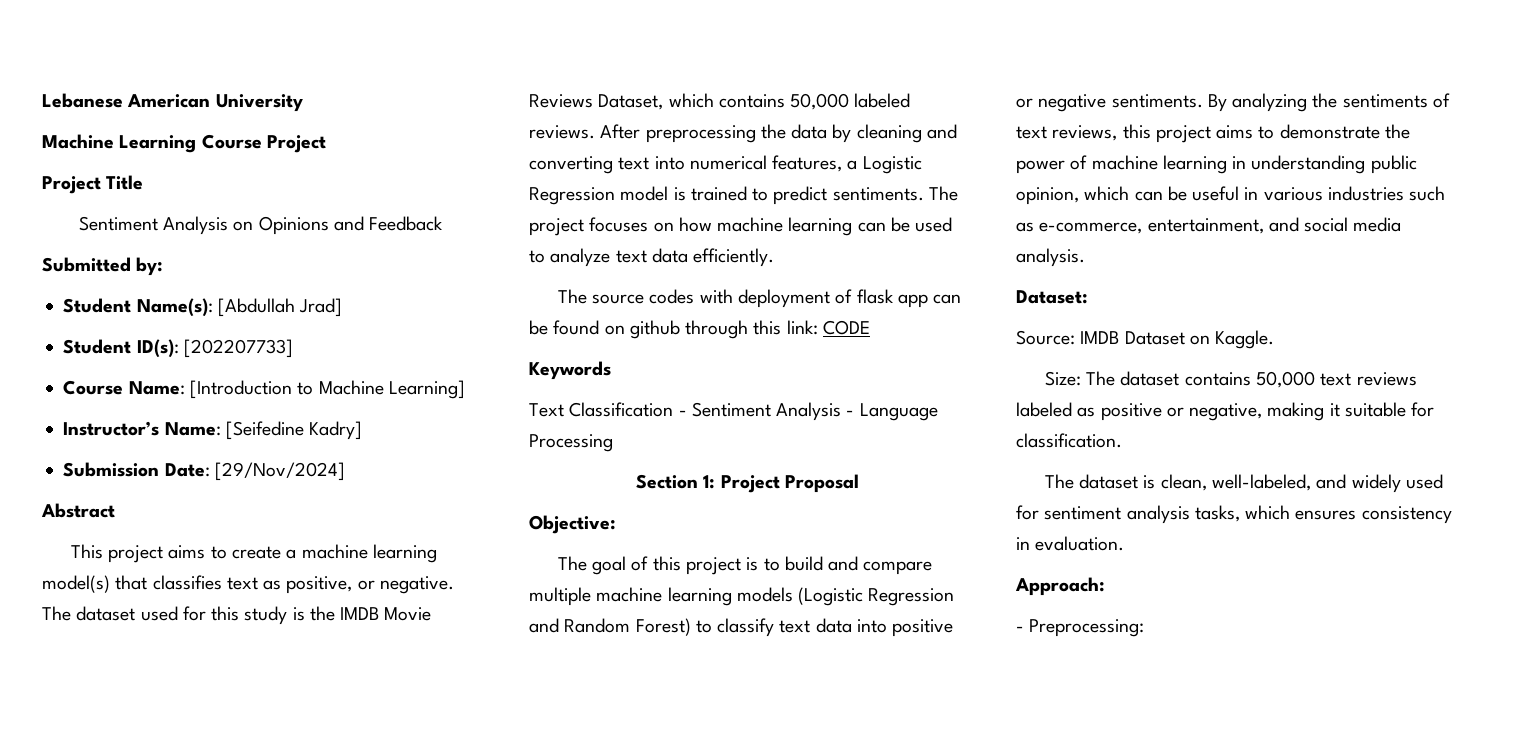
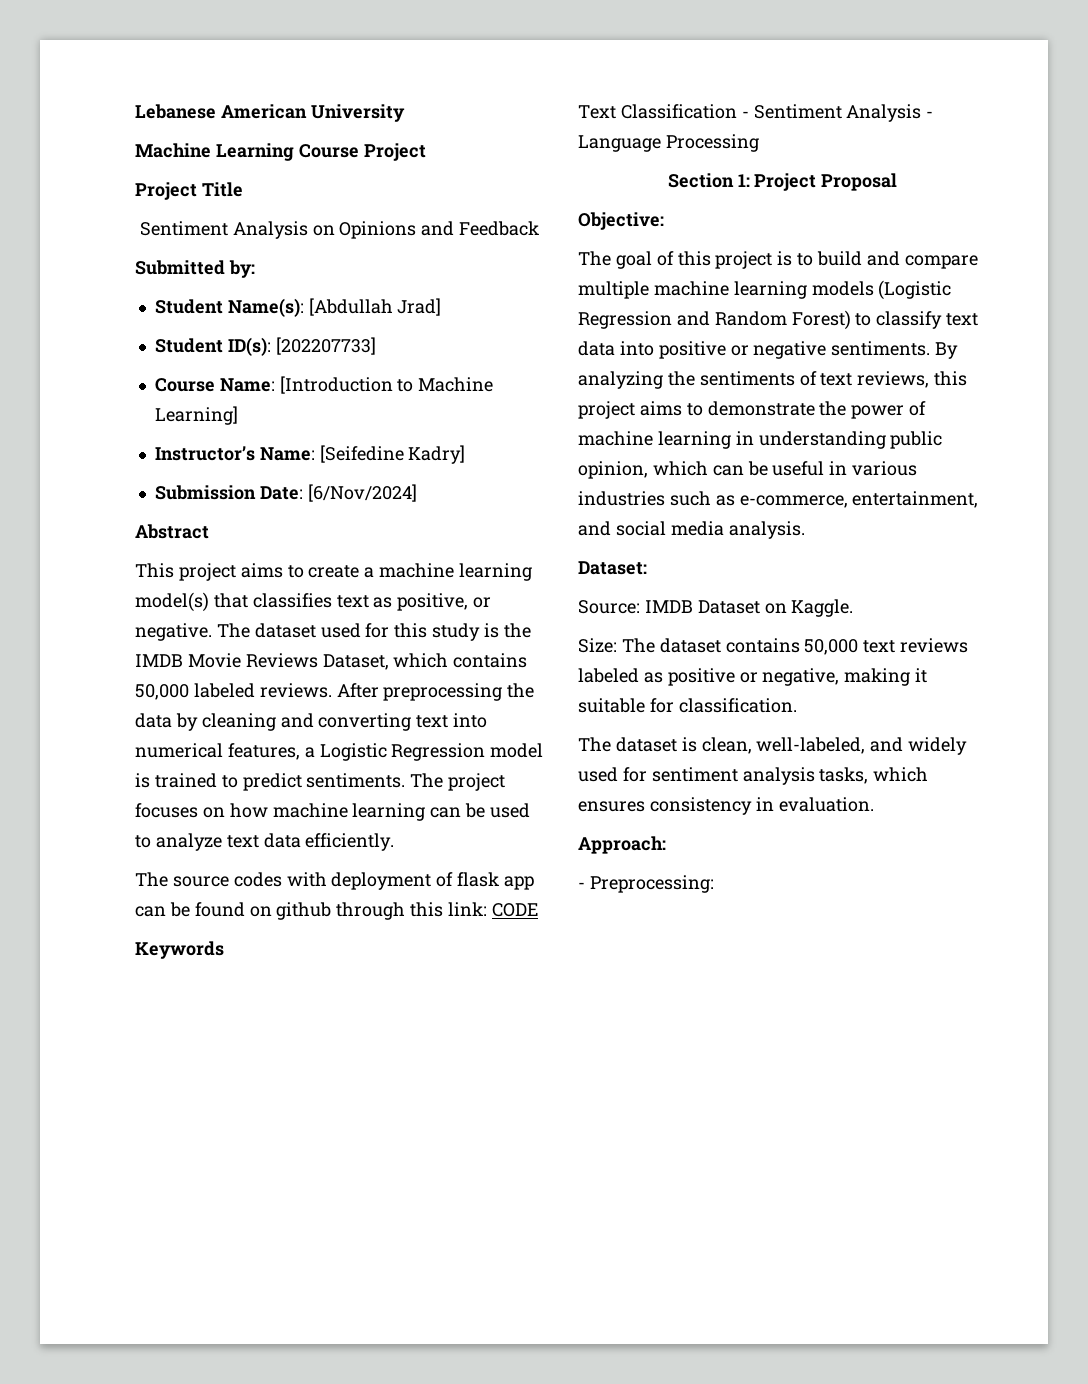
- Submission Date: [29/Nov/2024]
+ Submission Date: [6/Nov/2024]

